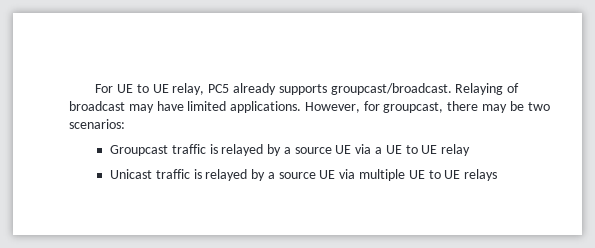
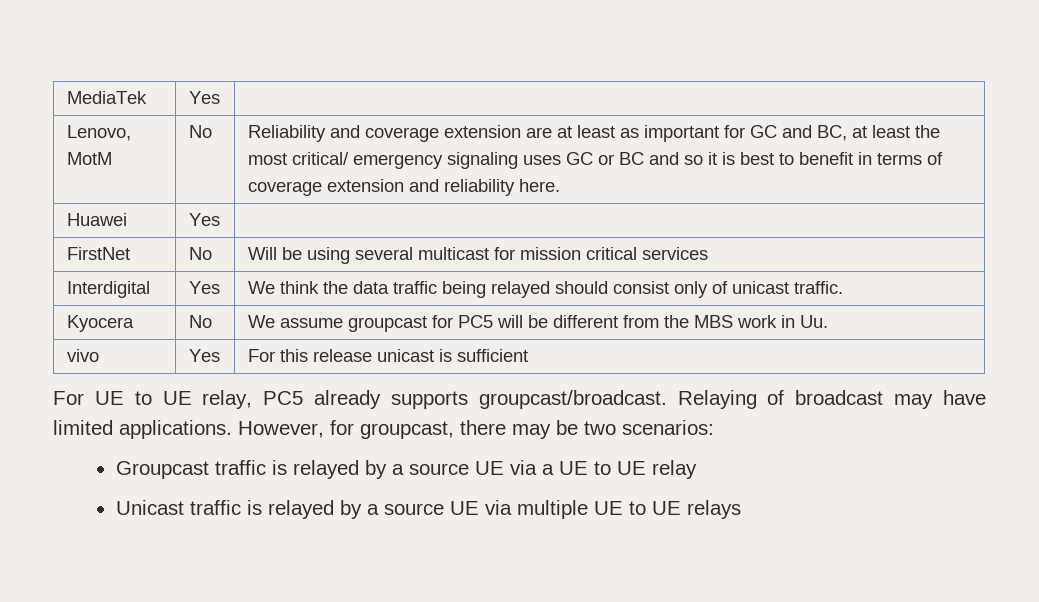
+ MediaTek | Yes |
+ Lenovo, MotM | No | Reliability and coverage extension are at least as important for GC and BC, at least the most critical/ emergency signaling uses GC or BC and so it is best to benefit in terms of coverage extension and reliability here.
+ Huawei | Yes |
+ FirstNet | No | Will be using several multicast for mission critical services
+ Interdigital | Yes | We think the data traffic being relayed should consist only of unicast traffic.
+ Kyocera | No | We assume groupcast for PC5 will be different from the MBS work in Uu.
+ vivo | Yes | For this release unicast is sufficient

